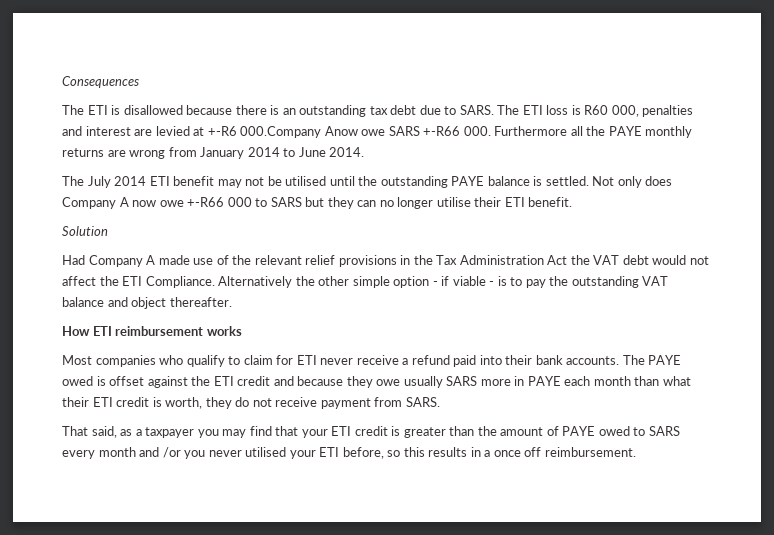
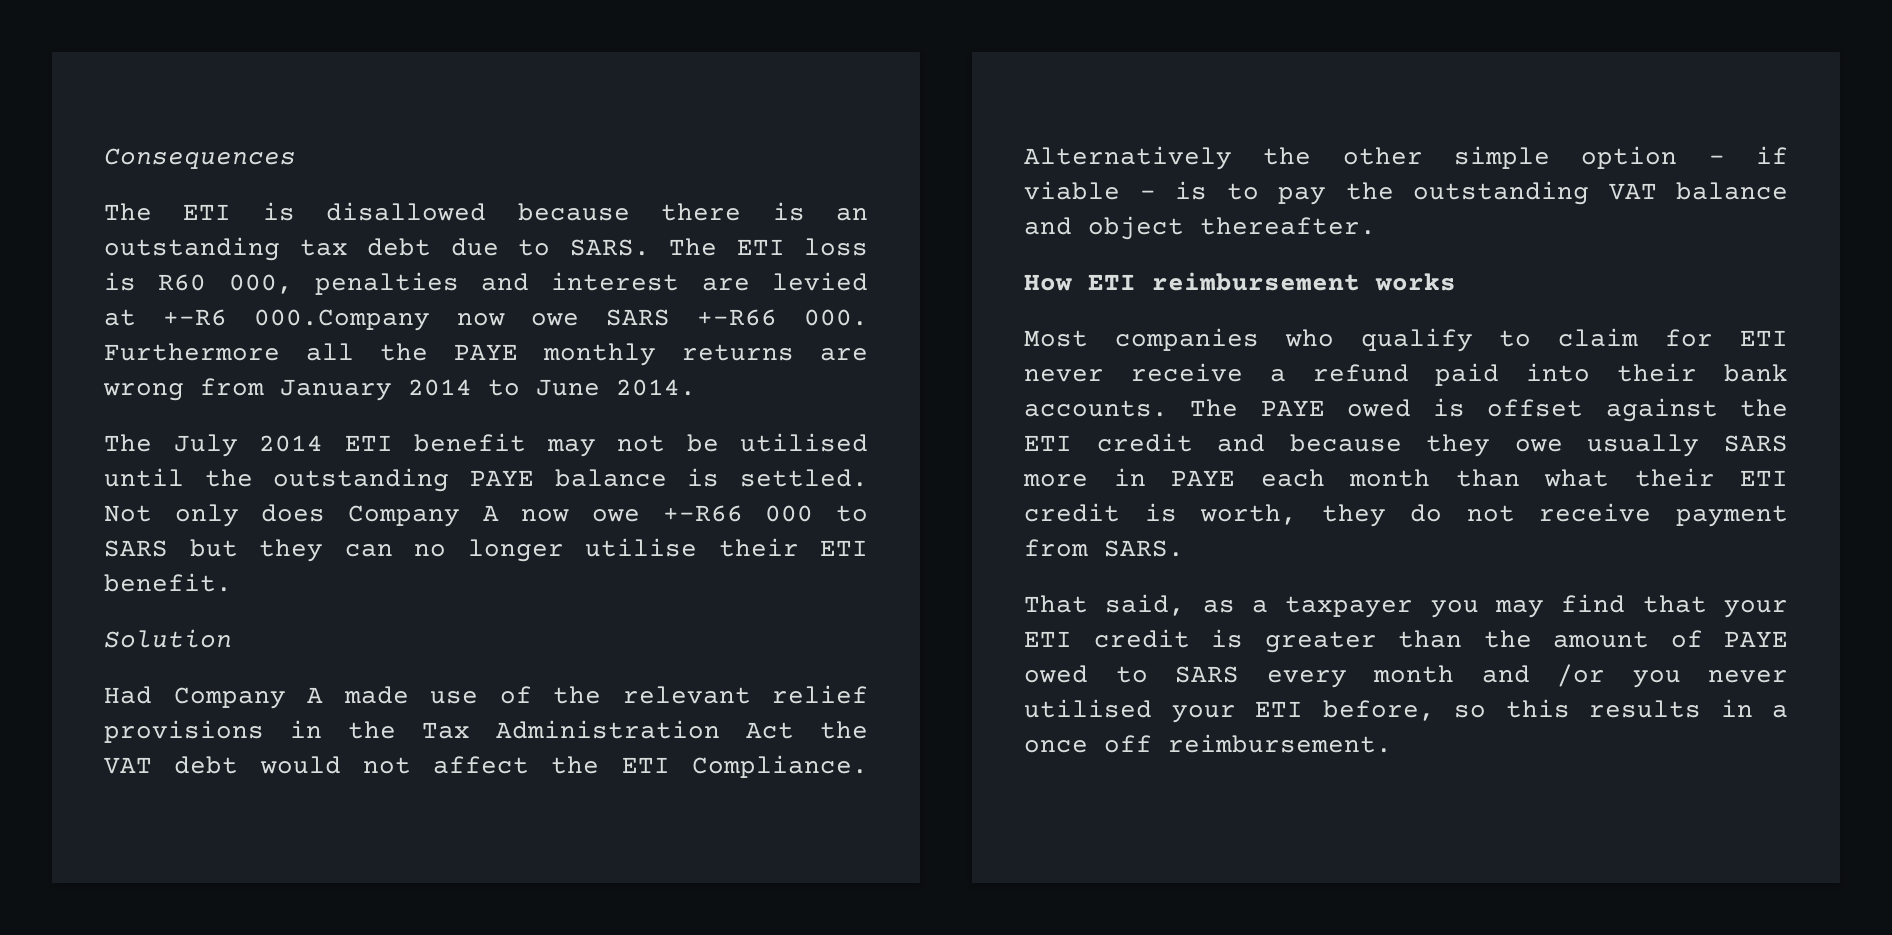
- The ETI loss is R60 000, penalties and interest are levied at +-R6 000.Company Anow owe SARS +-R66 000. Furthermore all the PAYE monthly returns are wrong from January 2014 to June 2014.
+ The ETI loss is R60 000, penalties and interest are levied at +-R6 000.Company now owe SARS +-R66 000. Furthermore all the PAYE monthly returns are wrong from January 2014 to June 2014.

